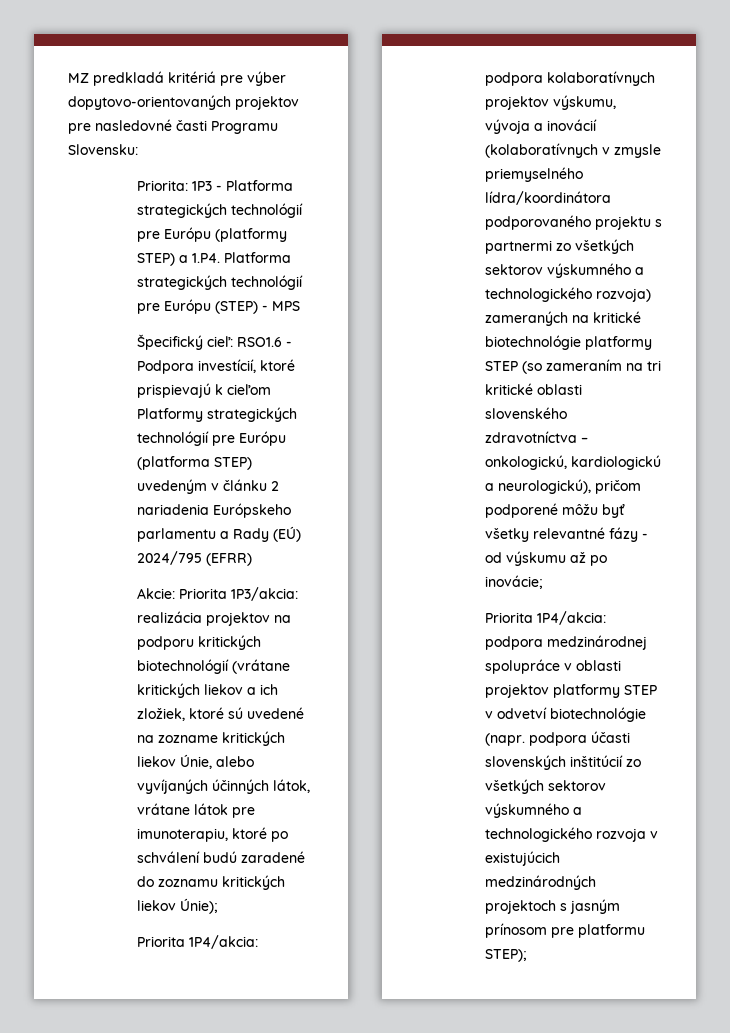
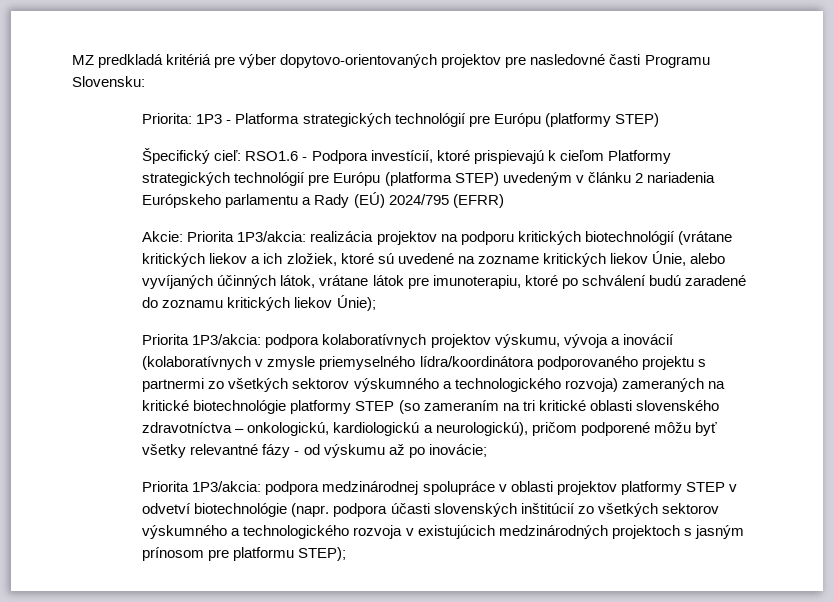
- Priorita: 1P3 - Platforma strategických technológií pre Európu (platformy STEP) a 1.P4. Platforma strategických technológií pre Európu (STEP) - MPS
+ Priorita: 1P3 - Platforma strategických technológií pre Európu (platformy STEP)
- Priorita 1P4/akcia: podpora kolaboratívnych projektov výskumu, vývoja a inovácií (kolaboratívnych v zmysle priemyselného lídra/koordinátora podporovaného projektu s partnermi zo všetkých sektorov výskumného a technologického rozvoja) zameraných na kritické biotechnológie platformy STEP (so zameraním na tri kritické oblasti slovenského zdravotníctva – onkologickú, kardiologickú a neurologickú), pričom podporené môžu byť všetky relevantné fázy - od výskumu až po inovácie;
+ Priorita 1P3/akcia: podpora kolaboratívnych projektov výskumu, vývoja a inovácií (kolaboratívnych v zmysle priemyselného lídra/koordinátora podporovaného projektu s partnermi zo všetkých sektorov výskumného a technologického rozvoja) zameraných na kritické biotechnológie platformy STEP (so zameraním na tri kritické oblasti slovenského zdravotníctva – onkologickú, kardiologickú a neurologickú), pričom podporené môžu byť všetky relevantné fázy - od výskumu až po inovácie;
- Priorita 1P4/akcia: podpora medzinárodnej spolupráce v oblasti projektov platformy STEP v odvetví biotechnológie (napr. podpora účasti slovenských inštitúcií zo všetkých sektorov výskumného a technologického rozvoja v existujúcich medzinárodných projektoch s jasným prínosom pre platformu STEP);
+ Priorita 1P3/akcia: podpora medzinárodnej spolupráce v oblasti projektov platformy STEP v odvetví biotechnológie (napr. podpora účasti slovenských inštitúcií zo všetkých sektorov výskumného a technologického rozvoja v existujúcich medzinárodných projektoch s jasným prínosom pre platformu STEP);

